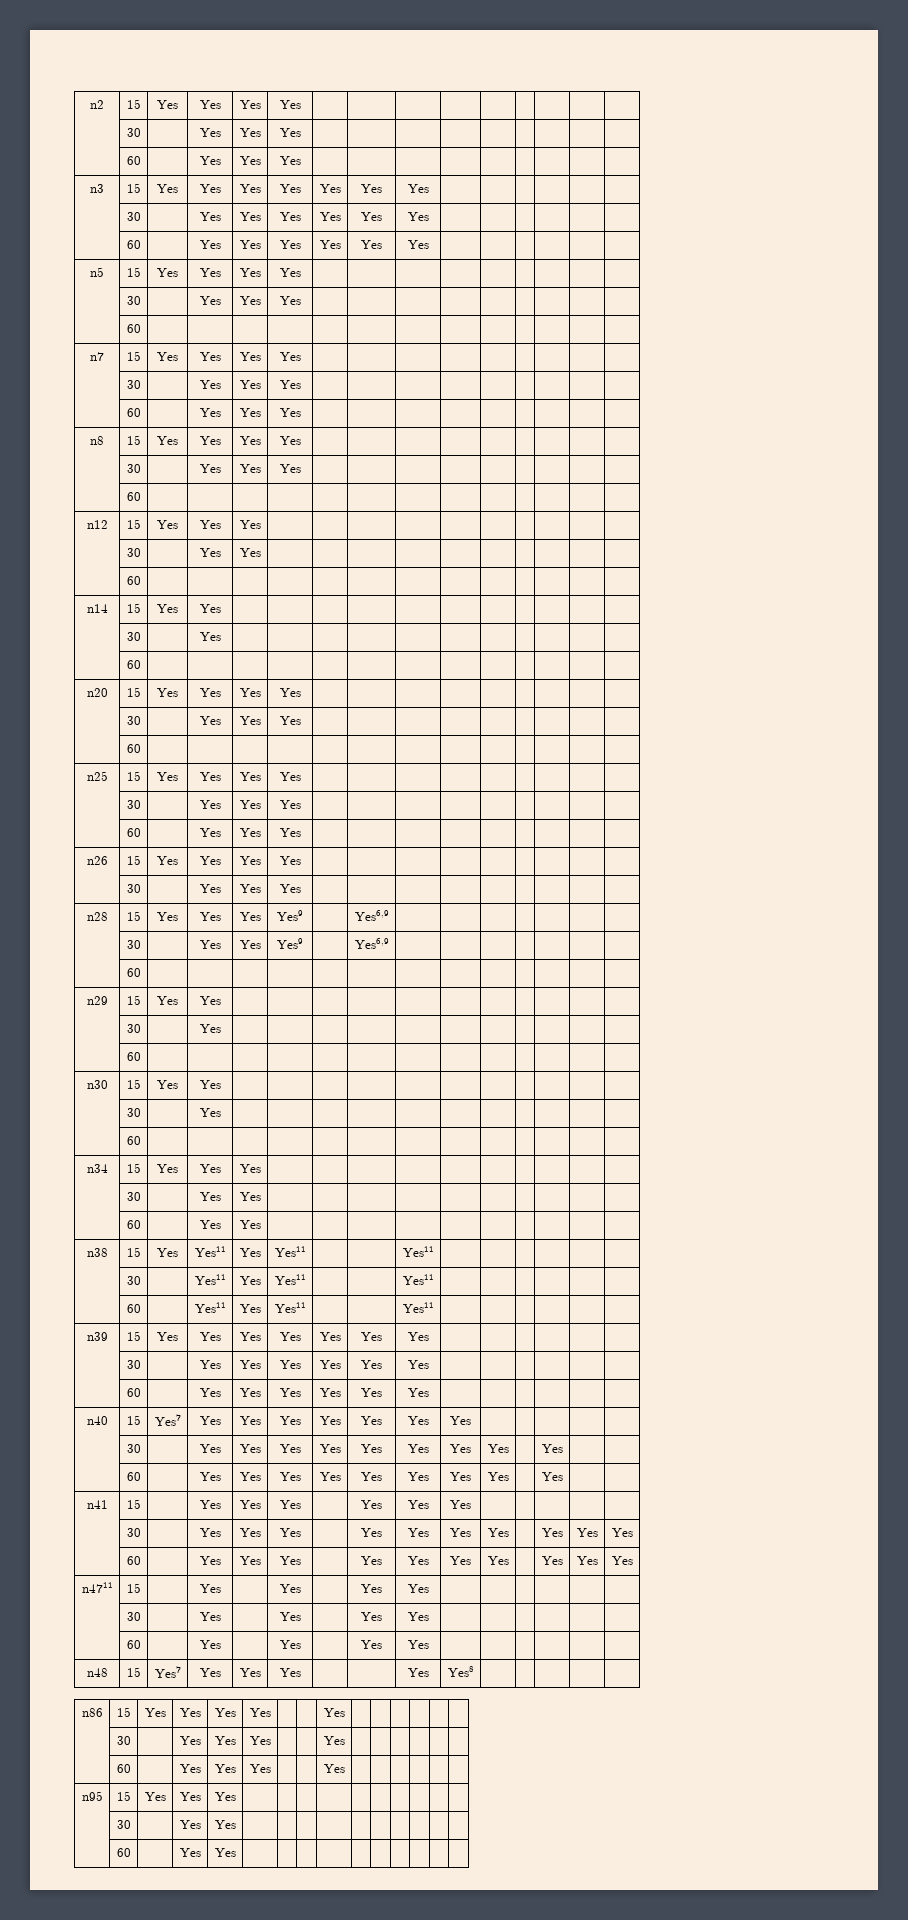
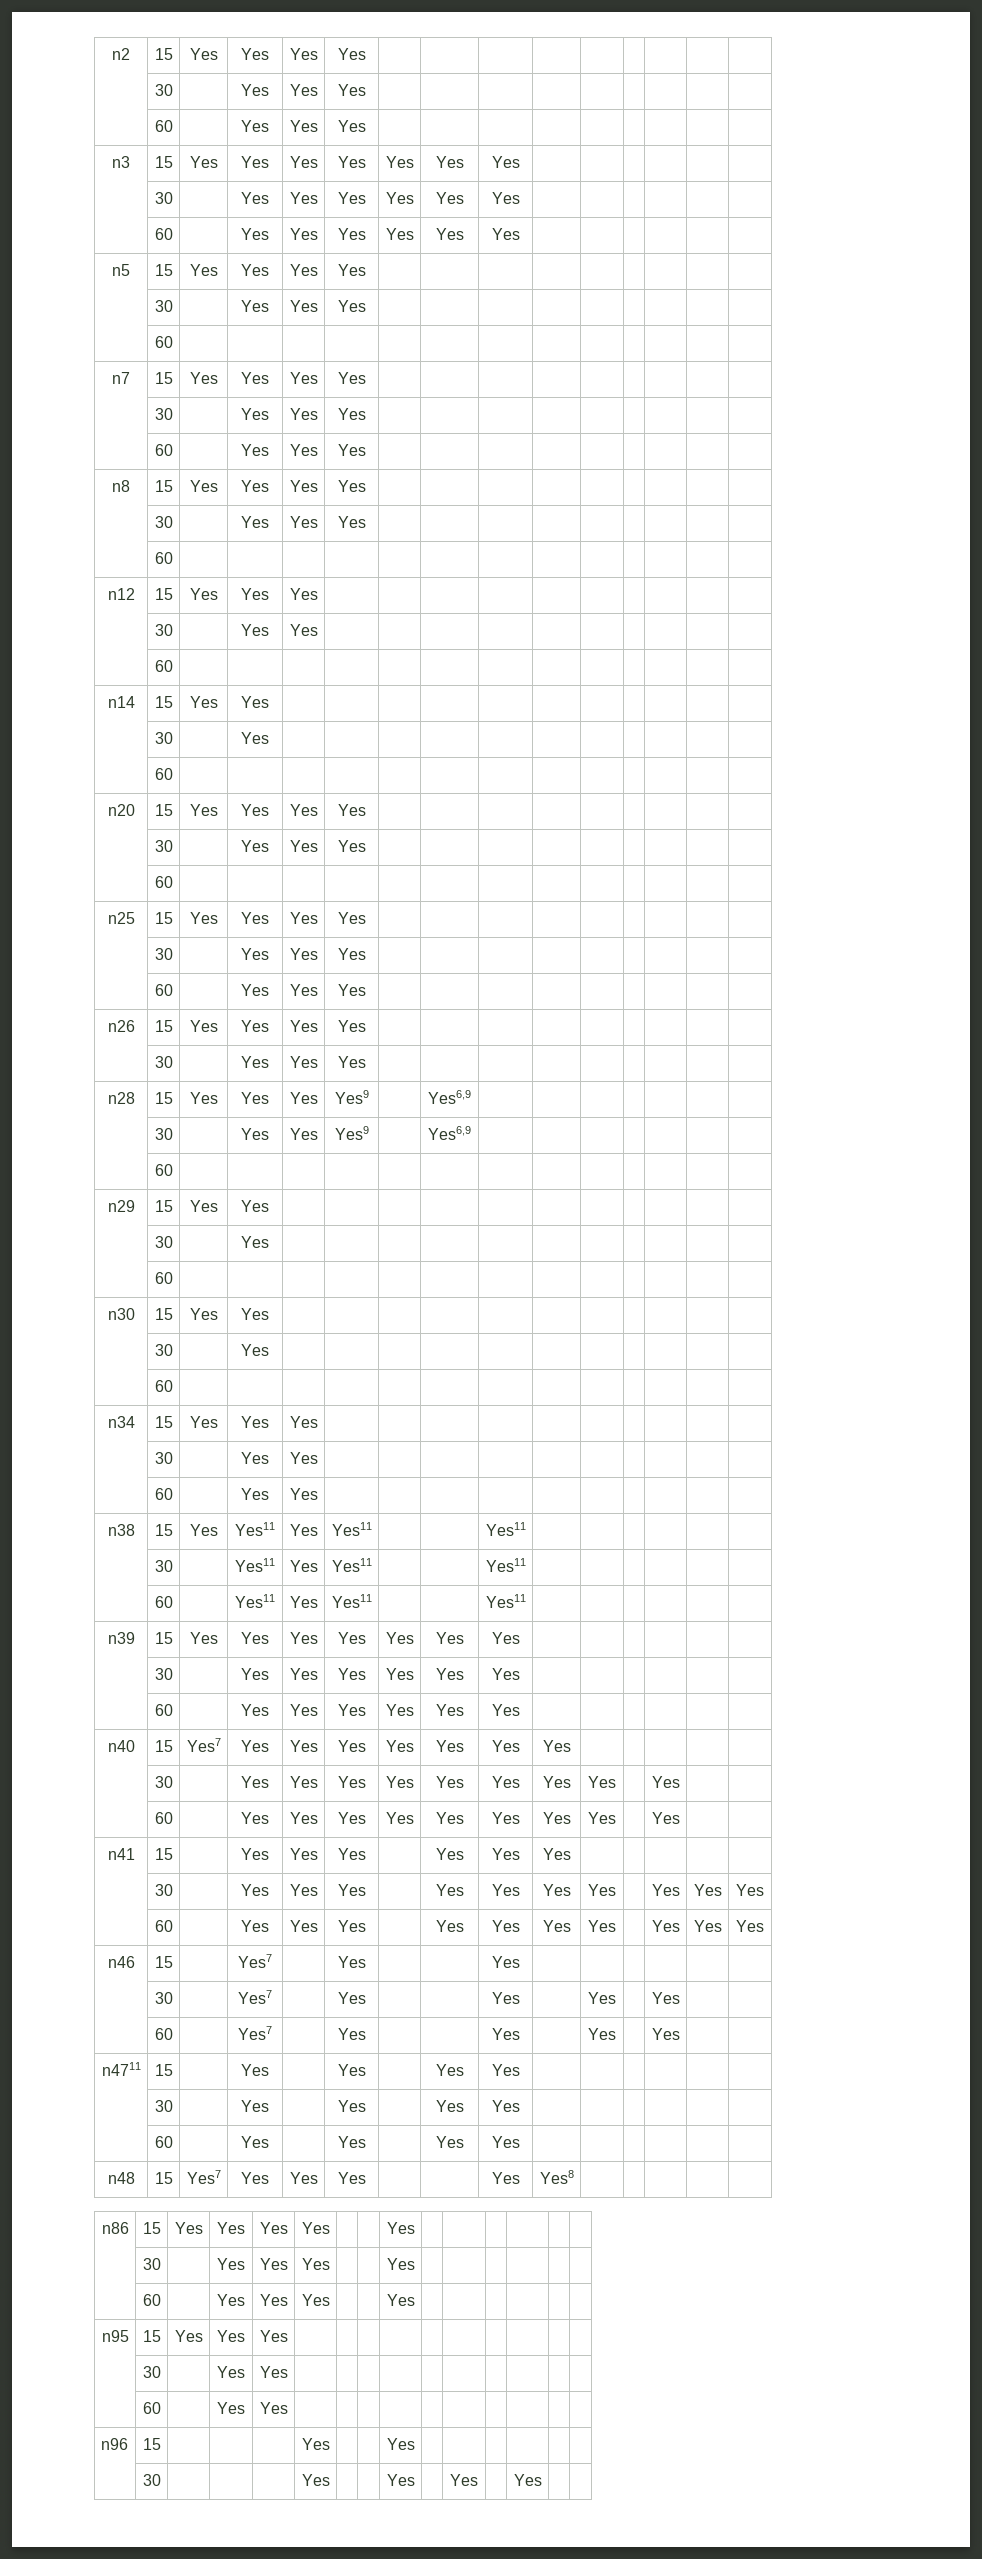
+ n46 | 15 | | Yes7 | | Yes | | | Yes | | | | | |
+ | 30 | | Yes7 | | Yes | | | Yes | | Yes | | Yes | |
+ | 60 | | Yes7 | | Yes | | | Yes | | Yes | | Yes | |
+ n96 | 15 | | | | Yes | | | Yes | | | | | |
+ | 30 | | | | Yes | | | Yes | | Yes | | Yes | |

